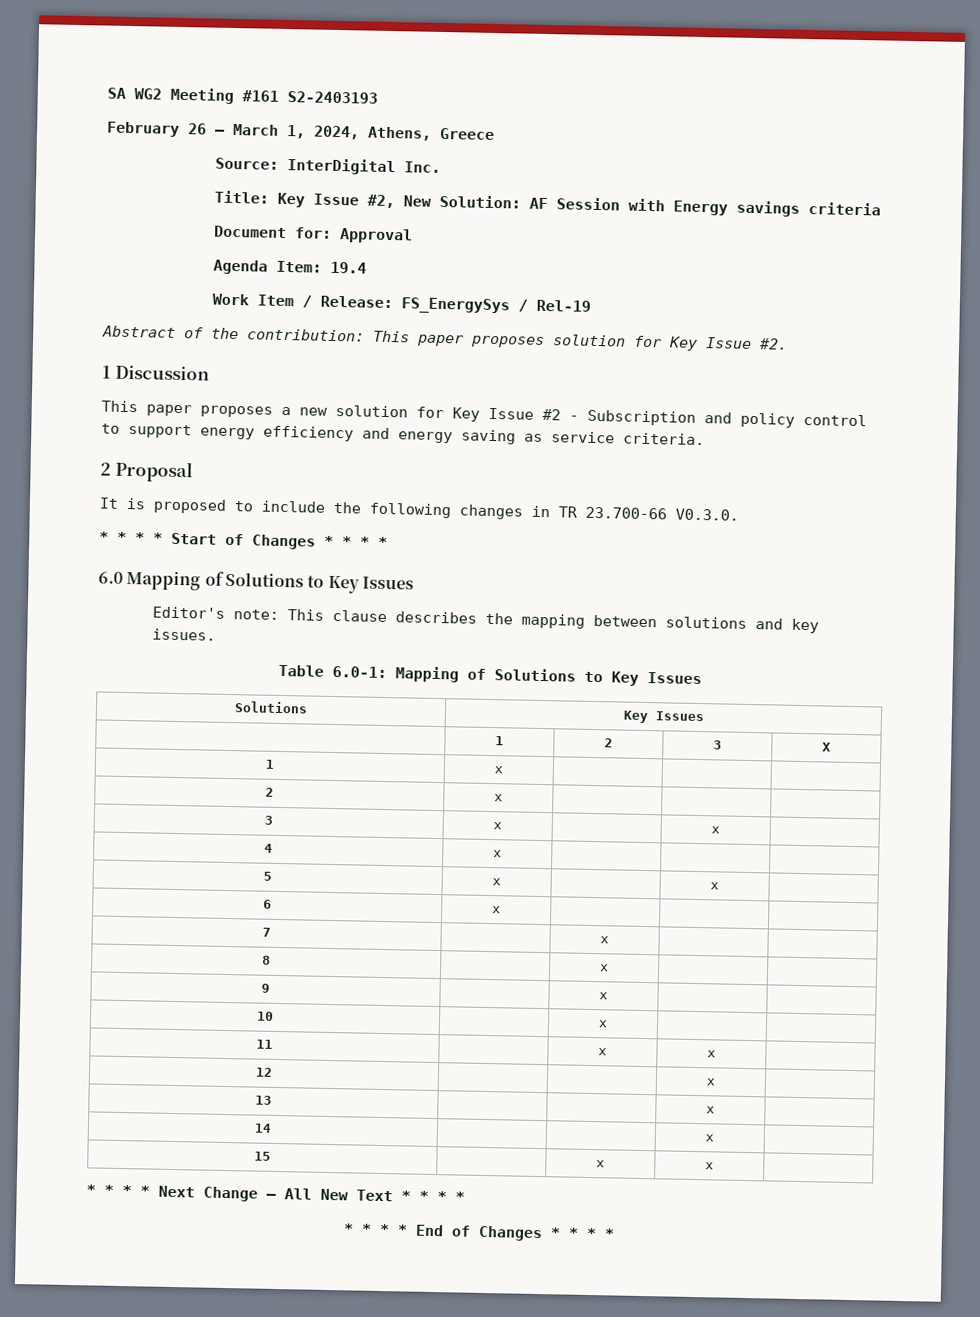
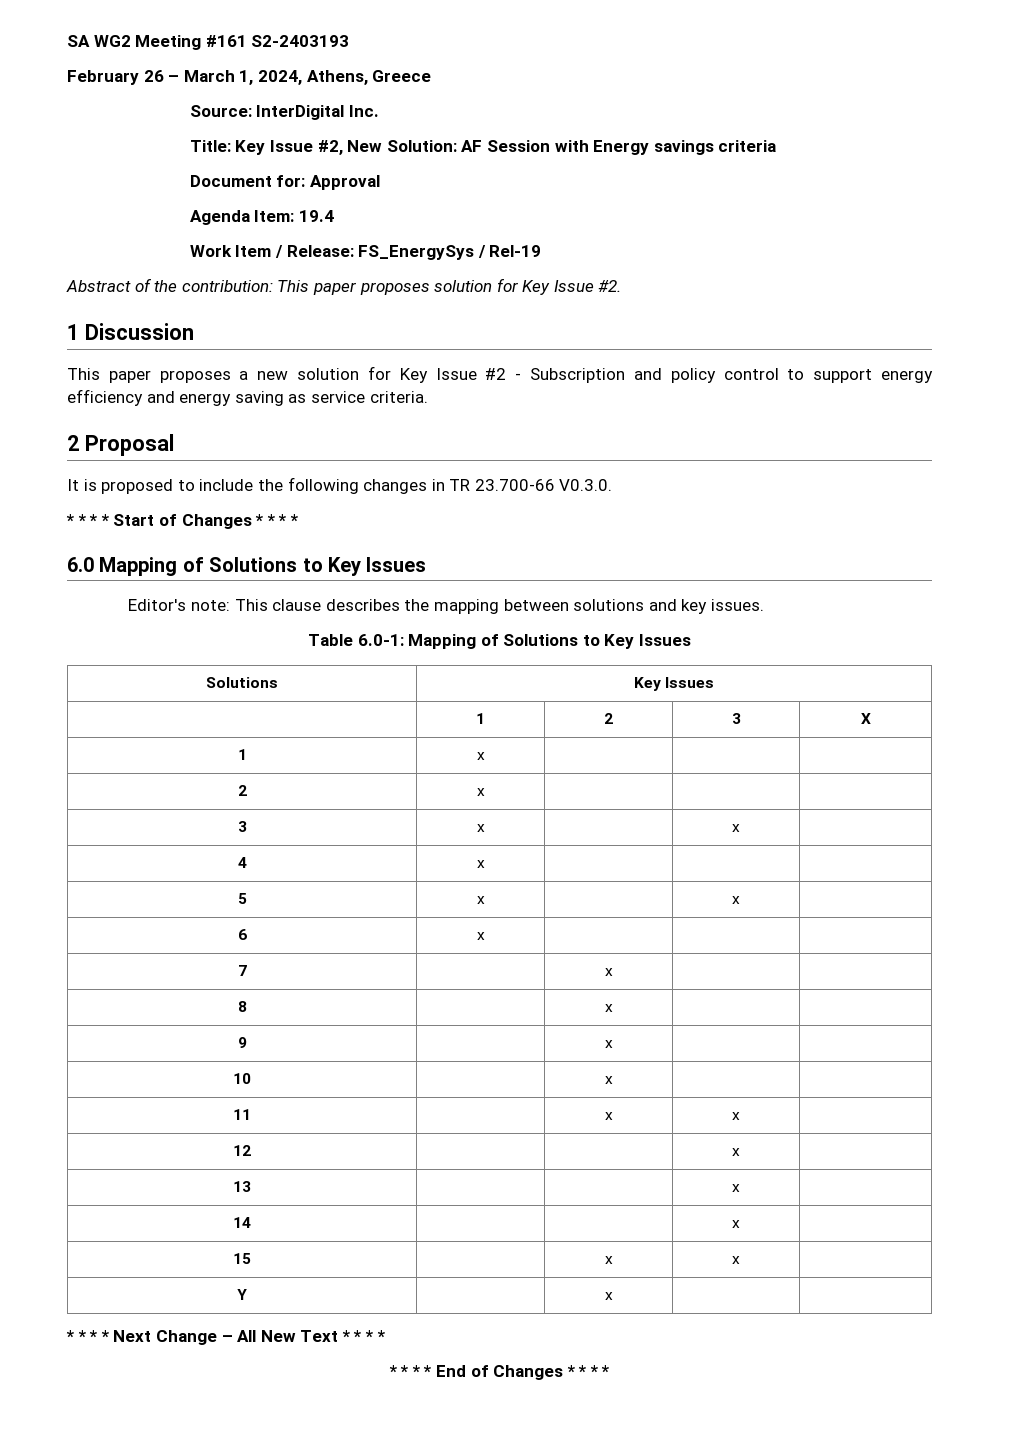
+ Y | | x | |

